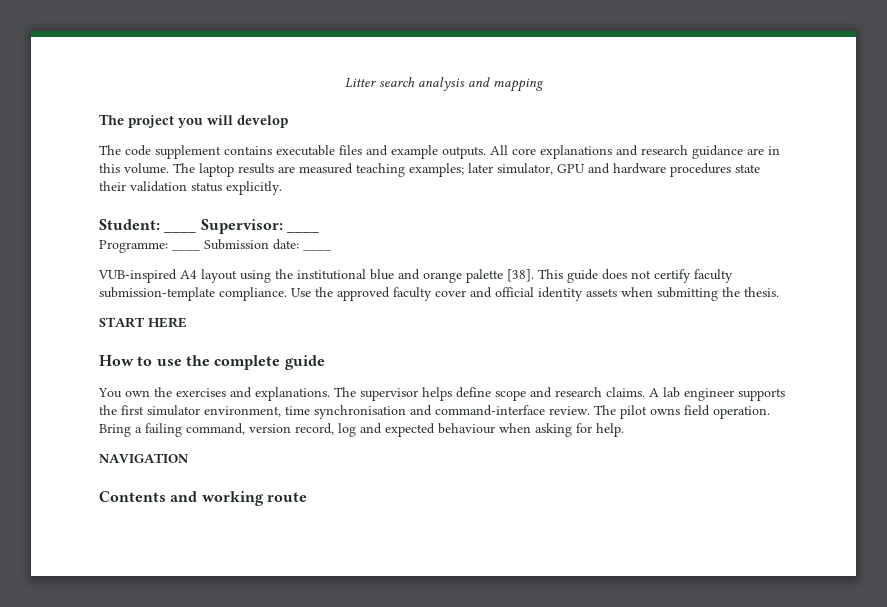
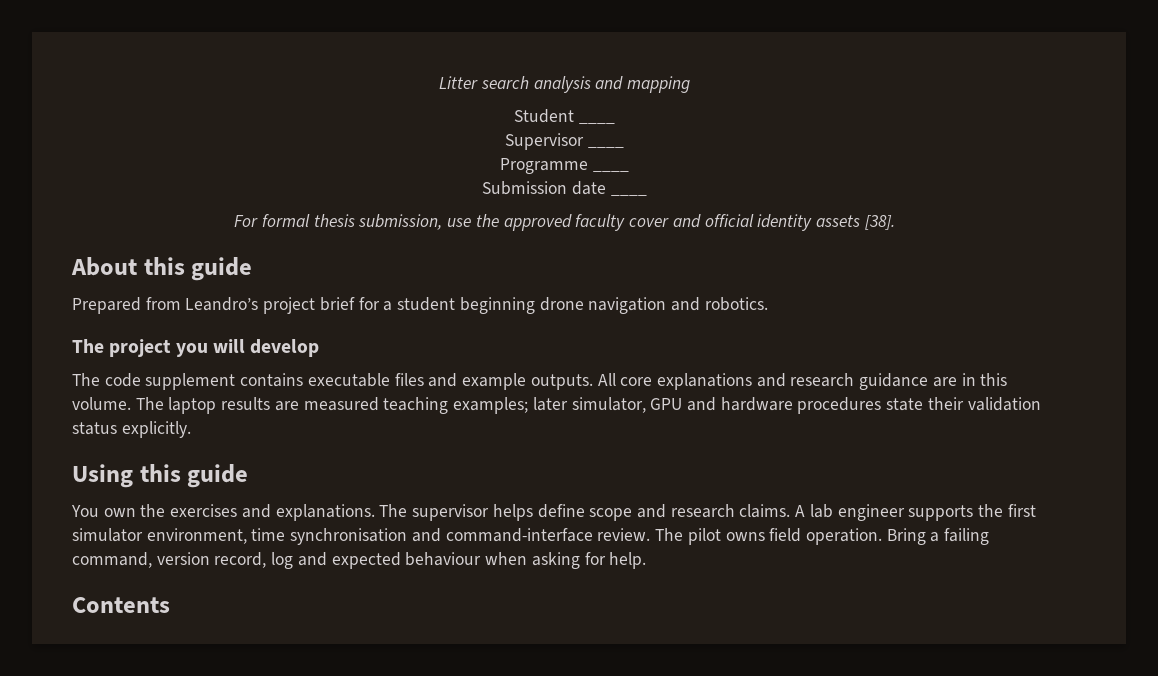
+ Student ____
+ Supervisor ____
+ Programme ____
+ Submission date ____
+ For formal thesis submission, use the approved faculty cover and official identity assets [38].
+ About this guide
+ Prepared from Leandro’s project brief for a student beginning drone navigation and robotics.
- Student: ____ Supervisor: ____
- Programme: ____ Submission date: ____
- VUB-inspired A4 layout using the institutional blue and orange palette [38]. This guide does not certify faculty submission-template compliance. Use the approved faculty cover and official identity assets when submitting the thesis.
- START HERE
- How to use the complete guide
+ Using this guide
- NAVIGATION
- Contents and working route
+ Contents

